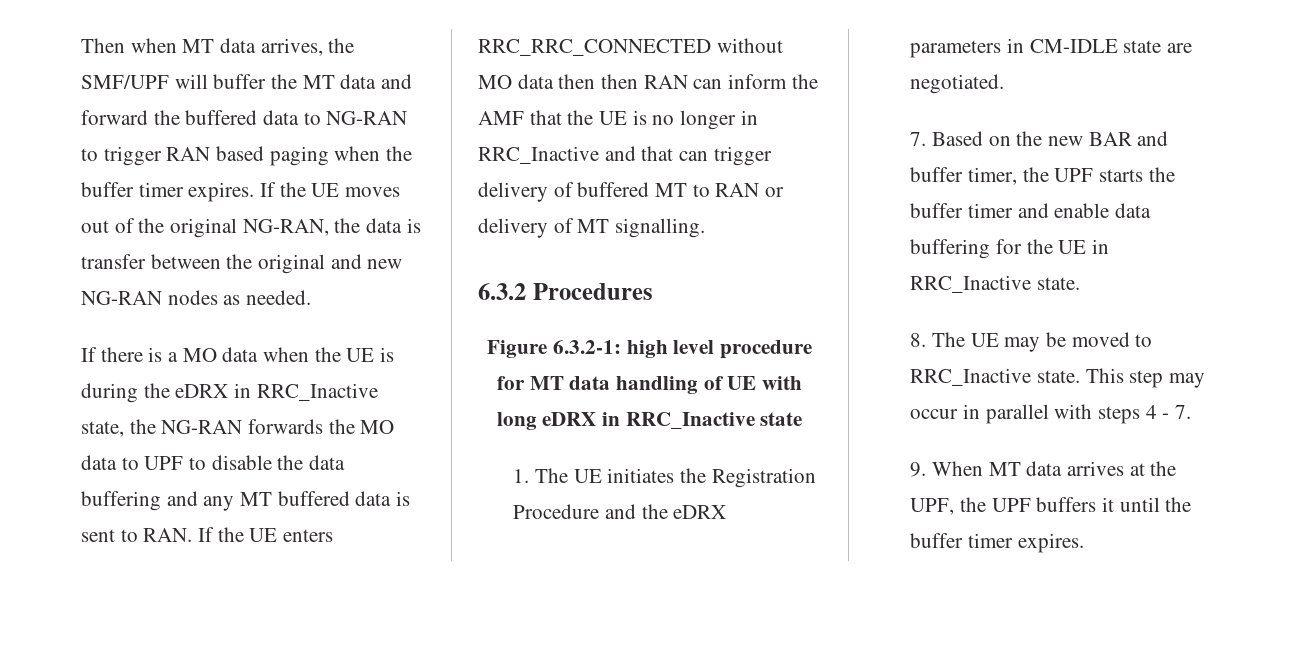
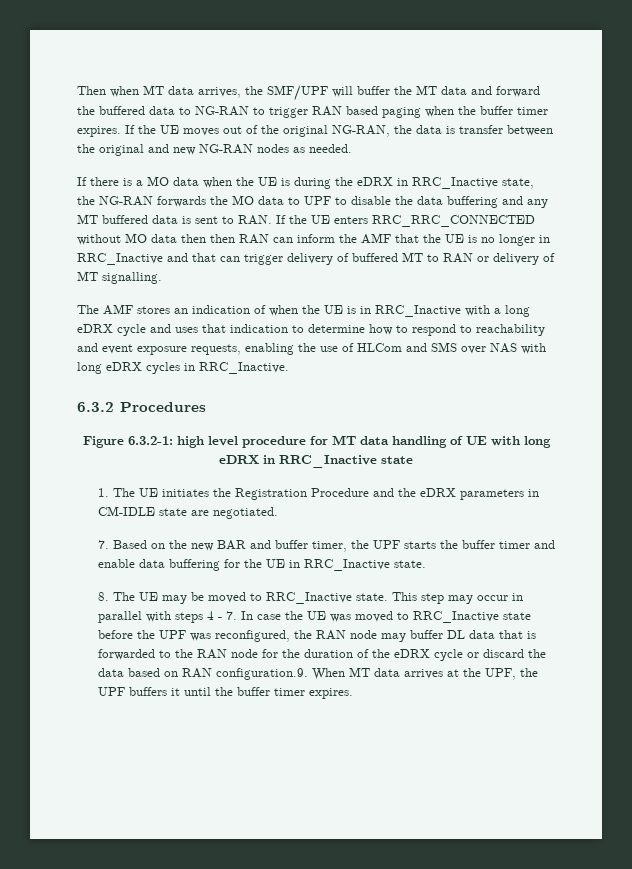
+ The AMF stores an indication of when the UE is in RRC_Inactive with a long eDRX cycle and uses that indication to determine how to respond to reachability and event exposure requests, enabling the use of HLCom and SMS over NAS with long eDRX cycles in RRC_Inactive.
- This step may occur in parallel with steps 4 - 7.
- 9. When MT data arrives at the UPF, the UPF buffers it until the buffer timer expires.
+ This step may occur in parallel with steps 4 - 7. In case the UE was moved to RRC_Inactive state before the UPF was reconfigured, the RAN node may buffer DL data that is forwarded to the RAN node for the duration of the eDRX cycle or discard the data based on RAN configuration.9. When MT data arrives at the UPF, the UPF buffers it until the buffer timer expires.

